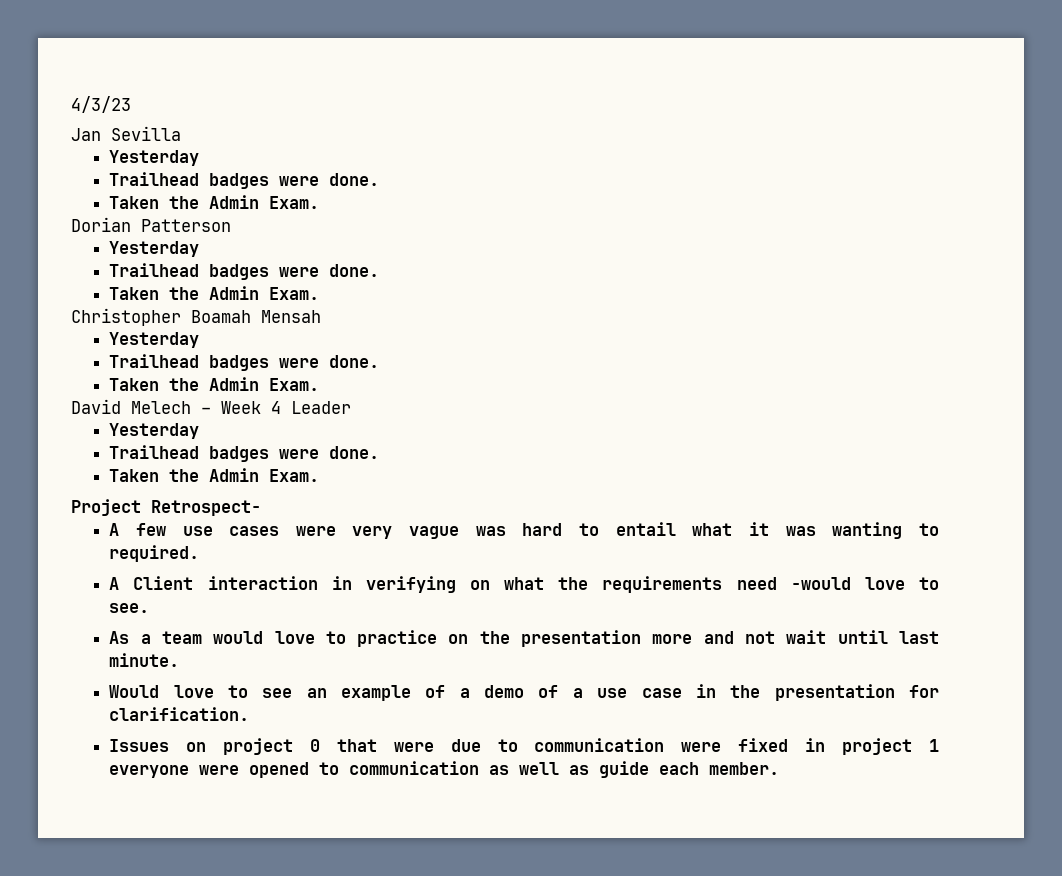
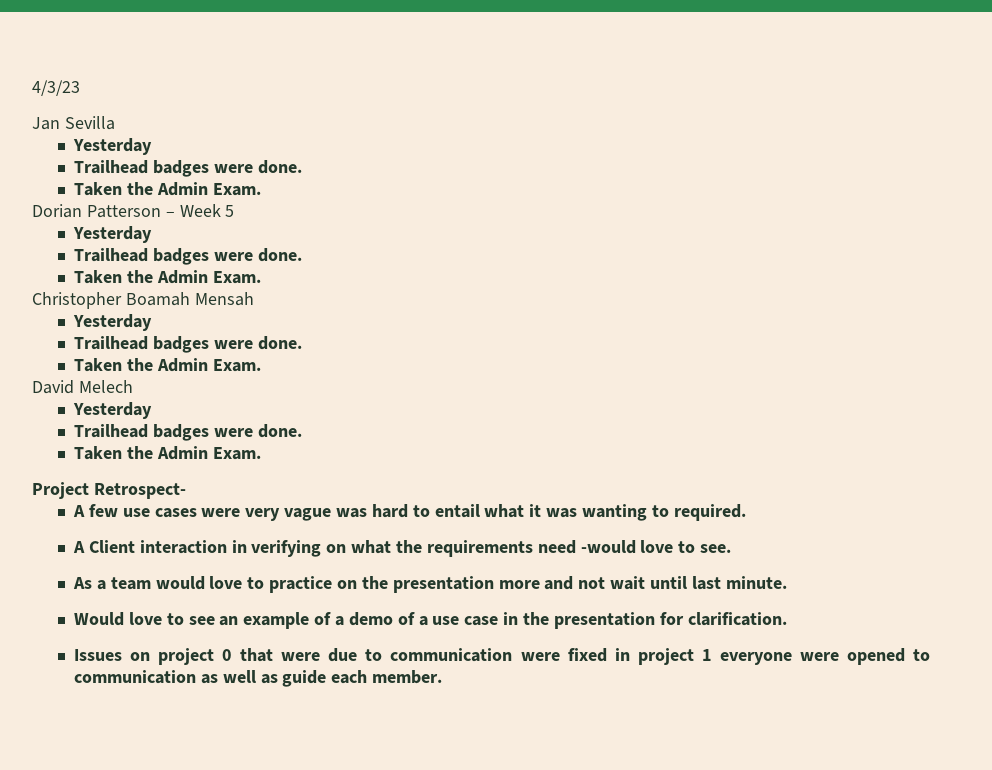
- Dorian Patterson
+ Dorian Patterson – Week 5
- David Melech – Week 4 Leader
+ David Melech

